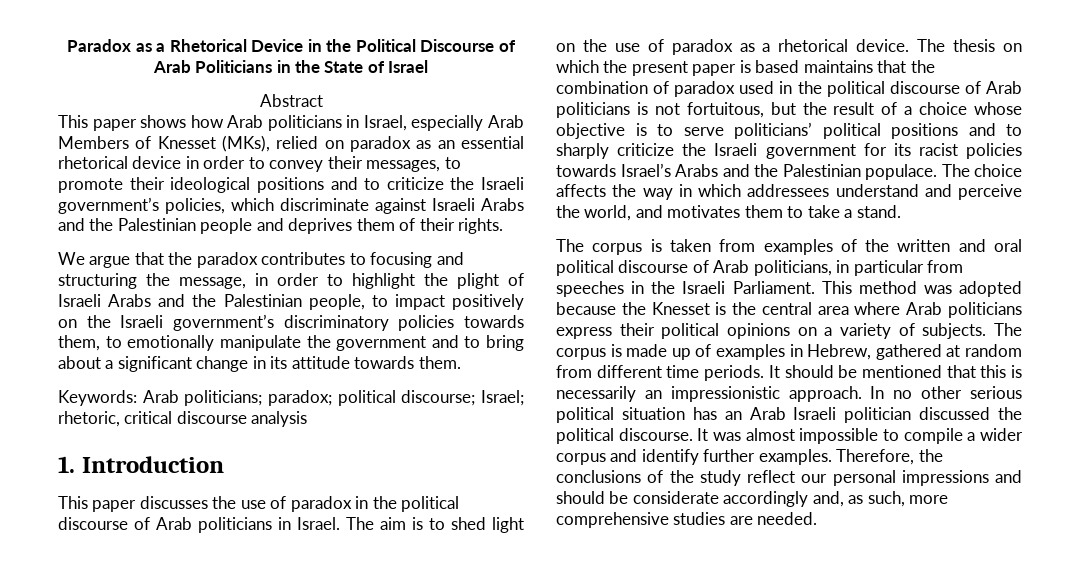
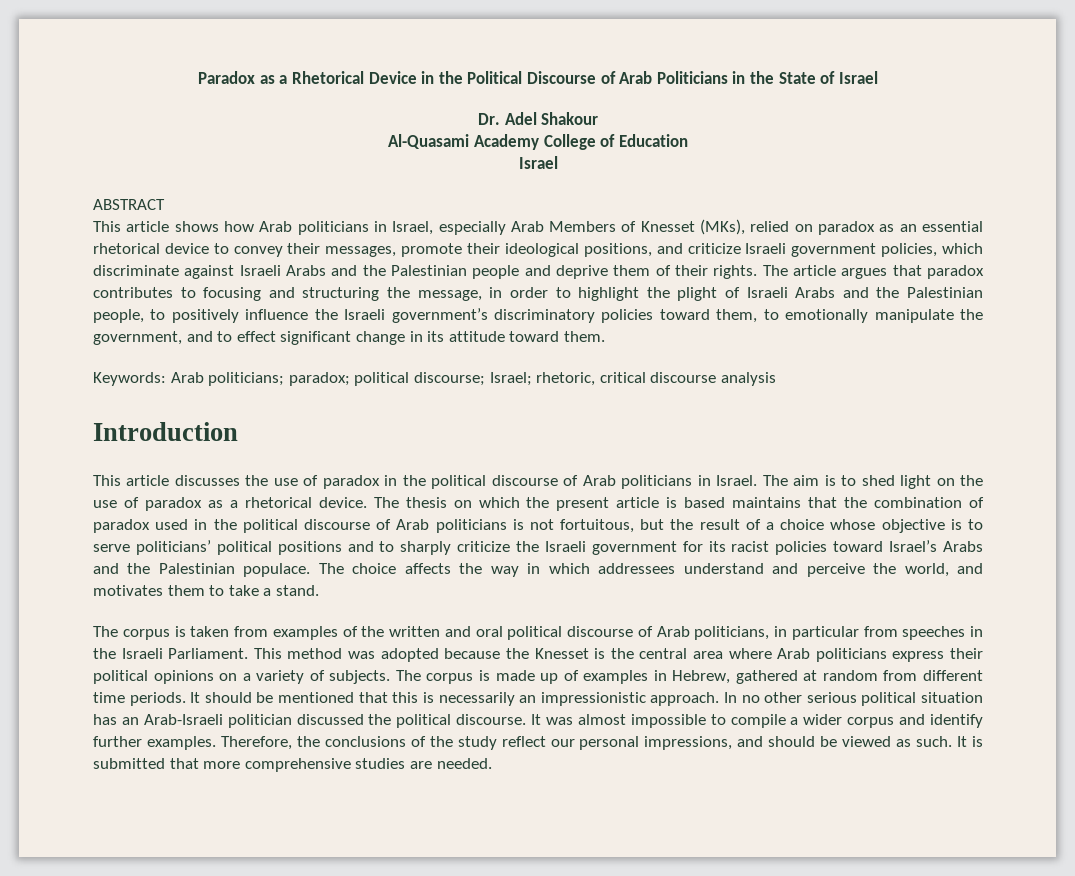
- Abstract
- This paper shows how Arab politicians in Israel, especially Arab Members of Knesset (MKs), relied on paradox as an essential rhetorical device in order to convey their messages, to promote their ideological positions and to criticize the Israeli government’s policies, which discriminate against Israeli Arabs and the Palestinian people and deprives them of their rights.
- We argue that the paradox contributes to focusing and structuring the message, in order to highlight the plight of Israeli Arabs and the Palestinian people, to impact positively on the Israeli government’s discriminatory policies towards them, to emotionally manipulate the government and to bring about a significant change in its attitude towards them.
+ Dr. Adel Shakour
+ Al-Quasami Academy College of Education
+ Israel
+ ABSTRACT
+ This article shows how Arab politicians in Israel, especially Arab Members of Knesset (MKs), relied on paradox as an essential rhetorical device to convey their messages, promote their ideological positions, and criticize Israeli government policies, which discriminate against Israeli Arabs and the Palestinian people and deprive them of their rights. The article argues that paradox contributes to focusing and structuring the message, in order to highlight the plight of Israeli Arabs and the Palestinian people, to positively influence the Israeli government’s discriminatory policies toward them, to emotionally manipulate the government, and to effect significant change in its attitude toward them.
- 1. Introduction
+ Introduction
- This paper discusses the use of paradox in the political discourse of Arab politicians in Israel.
+ This article discusses the use of paradox in the political discourse of Arab politicians in Israel.
- The thesis on which the present paper is based maintains that the combination of paradox used in the political discourse of Arab politicians is not fortuitous, but the result of a choice whose objective is to serve politicians’ political positions and to sharply criticize the Israeli government for its racist policies towards Israel’s Arabs and the Palestinian populace.
+ The thesis on which the present article is based maintains that the combination of paradox used in the political discourse of Arab politicians is not fortuitous, but the result of a choice whose objective is to serve politicians’ political positions and to sharply criticize the Israeli government for its racist policies toward Israel’s Arabs and the Palestinian populace.
- In no other serious political situation has an Arab Israeli politician discussed the political discourse.
+ In no other serious political situation has an Arab-Israeli politician discussed the political discourse.
- Therefore, the conclusions of the study reflect our personal impressions and should be considerate accordingly and, as such, more comprehensive studies are needed.
+ Therefore, the conclusions of the study reflect our personal impressions, and should be viewed as such. It is submitted that more comprehensive studies are needed.

